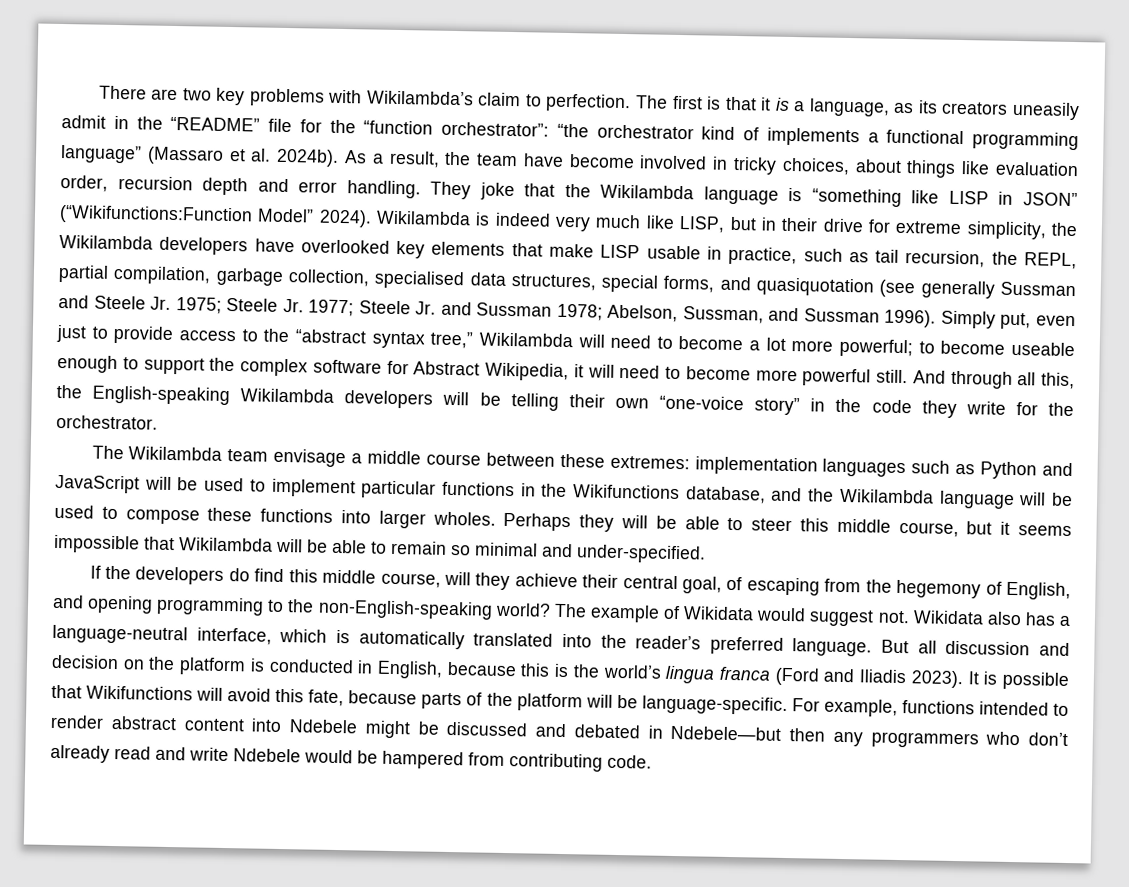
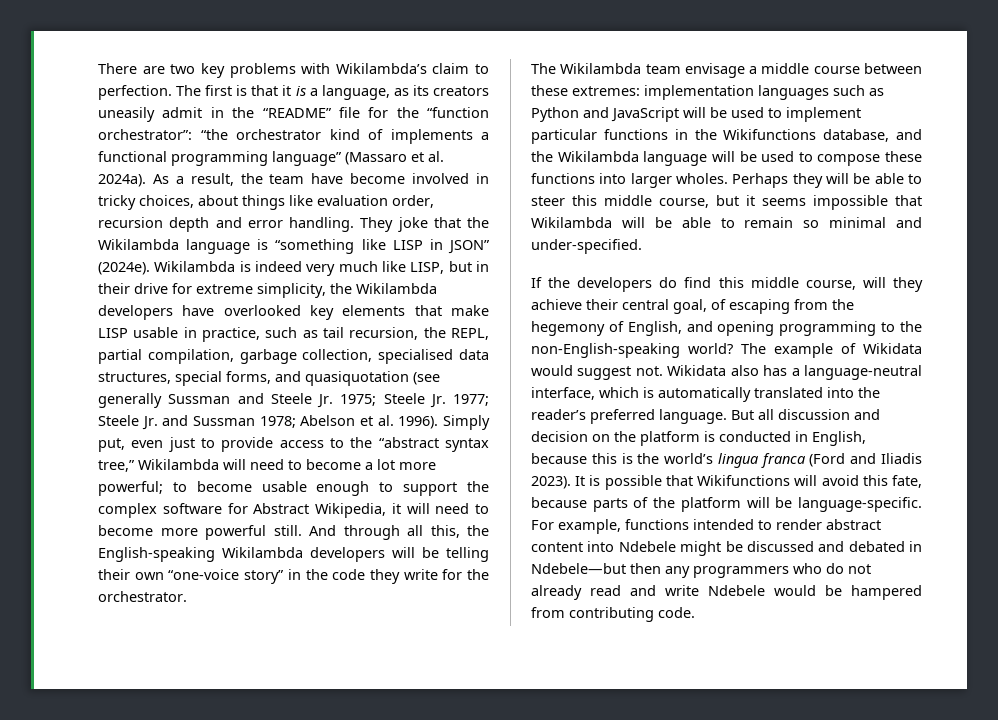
- The first is that it is a language, as its creators uneasily admit in the “README” file for the “function orchestrator”: “the orchestrator kind of implements a functional programming language” (Massaro et al. 2024b).
+ The first is that it is a language, as its creators uneasily admit in the “README” file for the “function orchestrator”: “the orchestrator kind of implements a functional programming language” (Massaro et al. 2024a).
- They joke that the Wikilambda language is “something like LISP in JSON” (“Wikifunctions:Function Model” 2024).
+ They joke that the Wikilambda language is “something like LISP in JSON” (2024e).
- Wikilambda is indeed very much like LISP, but in their drive for extreme simplicity, the Wikilambda developers have overlooked key elements that make LISP usable in practice, such as tail recursion, the REPL, partial compilation, garbage collection, specialised data structures, special forms, and quasiquotation (see generally Sussman and Steele Jr. 1975; Steele Jr. 1977; Steele Jr. and Sussman 1978; Abelson, Sussman, and Sussman 1996).
+ Wikilambda is indeed very much like LISP, but in their drive for extreme simplicity, the Wikilambda developers have overlooked key elements that make LISP usable in practice, such as tail recursion, the REPL, partial compilation, garbage collection, specialised data structures, special forms, and quasiquotation (see generally Sussman and Steele Jr. 1975; Steele Jr. 1977; Steele Jr. and Sussman 1978; Abelson et al. 1996).
- Simply put, even just to provide access to the “abstract syntax tree,” Wikilambda will need to become a lot more powerful; to become useable enough to support the complex software for Abstract Wikipedia, it will need to become more powerful still.
+ Simply put, even just to provide access to the “abstract syntax tree,” Wikilambda will need to become a lot more powerful; to become usable enough to support the complex software for Abstract Wikipedia, it will need to become more powerful still.
- For example, functions intended to render abstract content into Ndebele might be discussed and debated in Ndebele—but then any programmers who don’t already read and write Ndebele would be hampered from contributing code.
+ For example, functions intended to render abstract content into Ndebele might be discussed and debated in Ndebele—but then any programmers who do not already read and write Ndebele would be hampered from contributing code.

